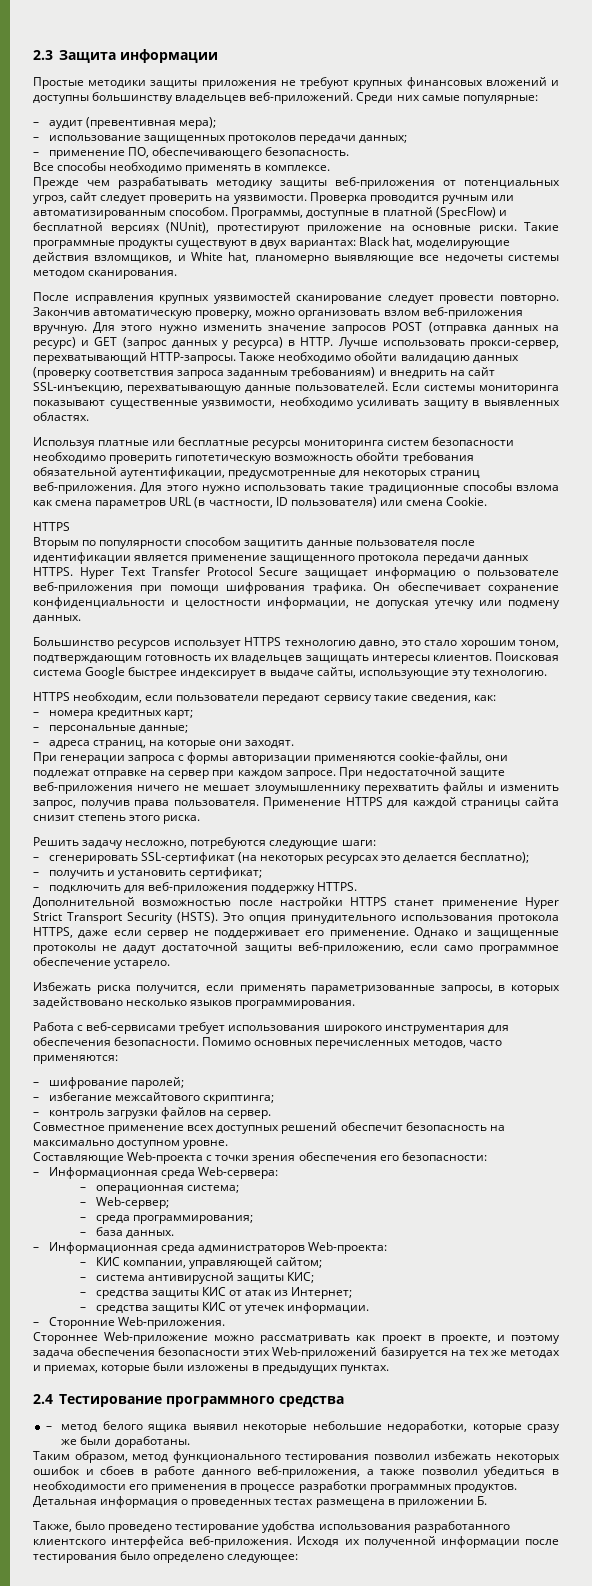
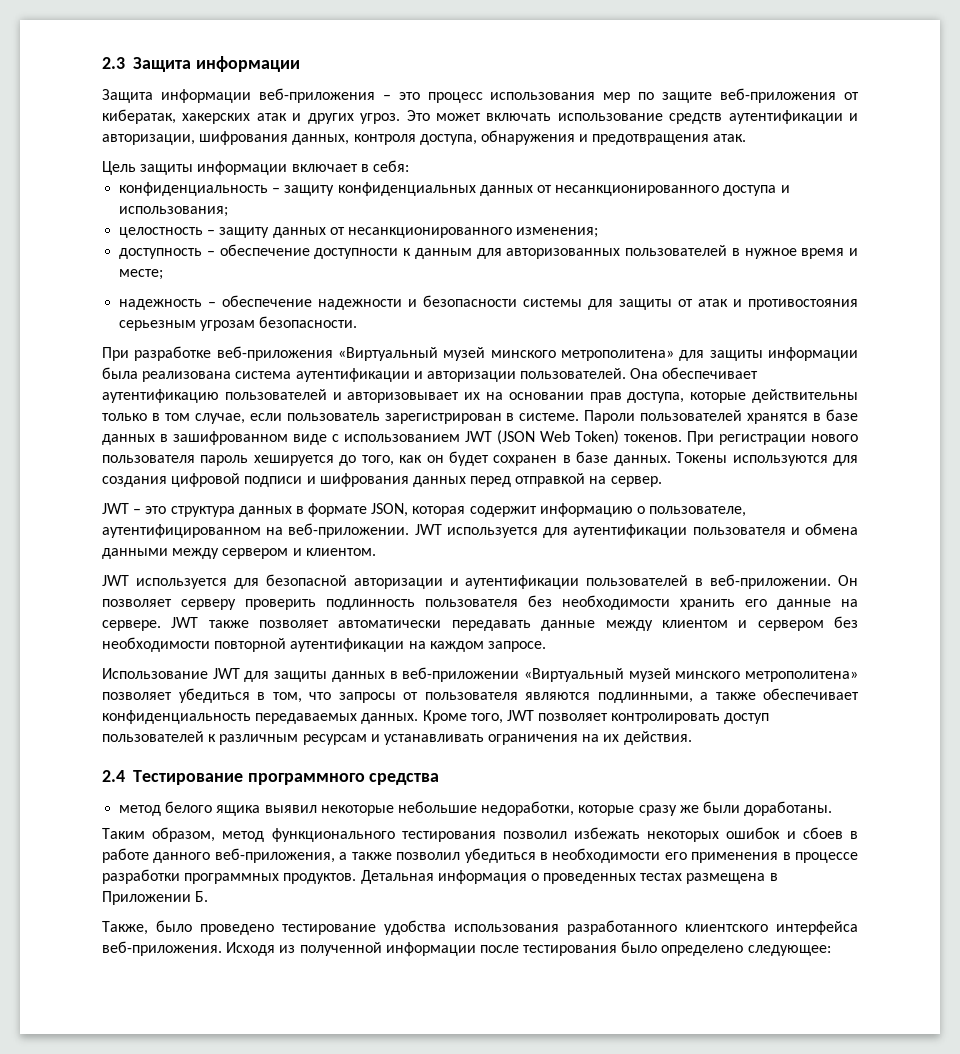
- Простые методики защиты приложения не требуют крупных финансовых вложений и доступны большинству владельцев веб-приложений. Среди них самые популярные:
- – аудит (превентивная мера);
- – использование защищенных протоколов передачи данных;
- – применение ПО, обеспечивающего безопасность.
- Все способы необходимо применять в комплексе.
- Прежде чем разрабатывать методику защиты веб-приложения от потенциальных угроз, сайт следует проверить на уязвимости. Проверка проводится ручным или автоматизированным способом. Программы, доступные в платной (SpecFlow) и бесплатной версиях (NUnit), протестируют приложение на основные риски. Такие программные продукты существуют в двух вариантах: Black hat, моделирующие действия взломщиков, и White hat, планомерно выявляющие все недочеты системы методом сканирования.
- После исправления крупных уязвимостей сканирование следует провести повторно. Закончив автоматическую проверку, можно организовать взлом веб-приложения вручную. Для этого нужно изменить значение запросов POST (отправка данных на ресурс) и GET (запрос данных у ресурса) в HTTP. Лучше использовать прокси-сервер, перехватывающий HTTP-запросы. Также необходимо обойти валидацию данных (проверку соответствия запроса заданным требованиям) и внедрить на сайт SSL-инъекцию, перехватывающую данные пользователей. Если системы мониторинга показывают существенные уязвимости, необходимо усиливать защиту в выявленных областях.
- Используя платные или бесплатные ресурсы мониторинга систем безопасности необходимо проверить гипотетическую возможность обойти требования обязательной аутентификации, предусмотренные для некоторых страниц веб-приложения. Для этого нужно использовать такие традиционные способы взлома как смена параметров URL (в частности, ID пользователя) или смена Cookie.
- HTTPS
- Вторым по популярности способом защитить данные пользователя после идентификации является применение защищенного протокола передачи данных HTTPS. Hyper Text Transfer Protocol Secure защищает информацию о пользователе веб-приложения при помощи шифрования трафика. Он обеспечивает сохранение конфиденциальности и целостности информации, не допуская утечку или подмену данных.
- Большинство ресурсов использует HTTPS технологию давно, это стало хорошим тоном, подтверждающим готовность их владельцев защищать интересы клиентов. Поисковая система Google быстрее индексирует в выдаче сайты, использующие эту технологию.
- HTTPS необходим, если пользователи передают сервису такие сведения, как:
- – номера кредитных карт;
- – персональные данные;
- – адреса страниц, на которые они заходят.
- При генерации запроса с формы авторизации применяются cookie-файлы, они подлежат отправке на сервер при каждом запросе. При недостаточной защите веб-приложения ничего не мешает злоумышленнику перехватить файлы и изменить запрос, получив права пользователя. Применение HTTPS для каждой страницы сайта снизит степень этого риска.
- Решить задачу несложно, потребуются следующие шаги:
- – сгенерировать SSL-сертификат (на некоторых ресурсах это делается бесплатно);
- – получить и установить сертификат;
- – подключить для веб-приложения поддержку HTTPS.
- Дополнительной возможностью после настройки HTTPS станет применение Hyper Strict Transport Security (HSTS). Это опция принудительного использования протокола HTTPS, даже если сервер не поддерживает его применение. Однако и защищенные протоколы не дадут достаточной защиты веб-приложению, если само программное обеспечение устарело.
- Избежать риска получится, если применять параметризованные запросы, в которых задействовано несколько языков программирования.
- Работа с веб-сервисами требует использования широкого инструментария для обеспечения безопасности. Помимо основных перечисленных методов, часто применяются:
- – шифрование паролей;
- – избегание межсайтового скриптинга;
- – контроль загрузки файлов на сервер.
- Совместное применение всех доступных решений обеспечит безопасность на максимально доступном уровне.
- Составляющие Web-проекта с точки зрения обеспечения его безопасности:
- – Информационная среда Web-сервера:
- – операционная система;
- – Web-сервер;
- – среда программирования;
- – база данных.
- – Информационная среда администраторов Web-проекта:
- – КИС компании, управляющей сайтом;
- – система антивирусной защиты КИС;
- – средства защиты КИС от атак из Интернет;
- – средства защиты КИС от утечек информации.
- – Сторонние Web-приложения.
- Стороннее Web-приложение можно рассматривать как проект в проекте, и поэтому задача обеспечения безопасности этих Web-приложений базируется на тех же методах и приемах, которые были изложены в предыдущих пунктах.
+ Защита информации веб-приложения – это процесс использования мер по защите веб-приложения от кибератак, хакерских атак и других угроз. Это может включать использование средств аутентификации и авторизации, шифрования данных, контроля доступа, обнаружения и предотвращения атак.
+ Цель защиты информации включает в себя:
+ конфиденциальность – защиту конфиденциальных данных от несанкционированного доступа и использования;
+ целостность – защиту данных от несанкционированного изменения;
+ доступность – обеспечение доступности к данным для авторизованных пользователей в нужное время и месте;
+ надежность – обеспечение надежности и безопасности системы для защиты от атак и противостояния серьезным угрозам безопасности.
+ При разработке веб-приложения «Виртуальный музей минского метрополитена» для защиты информации была реализована система аутентификации и авторизации пользователей. Она обеспечивает аутентификацию пользователей и авторизовывает их на основании прав доступа, которые действительны только в том случае, если пользователь зарегистрирован в системе. Пароли пользователей хранятся в базе данных в зашифрованном виде с использованием JWT (JSON Web Token) токенов. При регистрации нового пользователя пароль хешируется до того, как он будет сохранен в базе данных. Токены используются для создания цифровой подписи и шифрования данных перед отправкой на сервер.
+ JWT – это структура данных в формате JSON, которая содержит информацию о пользователе, аутентифицированном на веб-приложении. JWT используется для аутентификации пользователя и обмена данными между сервером и клиентом.
+ JWT используется для безопасной авторизации и аутентификации пользователей в веб-приложении. Он позволяет серверу проверить подлинность пользователя без необходимости хранить его данные на сервере. JWT также позволяет автоматически передавать данные между клиентом и сервером без необходимости повторной аутентификации на каждом запросе.
+ Использование JWT для защиты данных в веб-приложении «Виртуальный музей минского метрополитена» позволяет убедиться в том, что запросы от пользователя являются подлинными, а также обеспечивает конфиденциальность передаваемых данных. Кроме того, JWT позволяет контролировать доступ пользователей к различным ресурсам и устанавливать ограничения на их действия.
- – метод белого ящика выявил некоторые небольшие недоработки, которые сразу же были доработаны.
+ метод белого ящика выявил некоторые небольшие недоработки, которые сразу же были доработаны.
- Детальная информация о проведенных тестах размещена в приложении Б.
+ Детальная информация о проведенных тестах размещена в Приложении Б.
- Исходя их полученной информации после тестирования было определено следующее:
+ Исходя из полученной информации после тестирования было определено следующее:

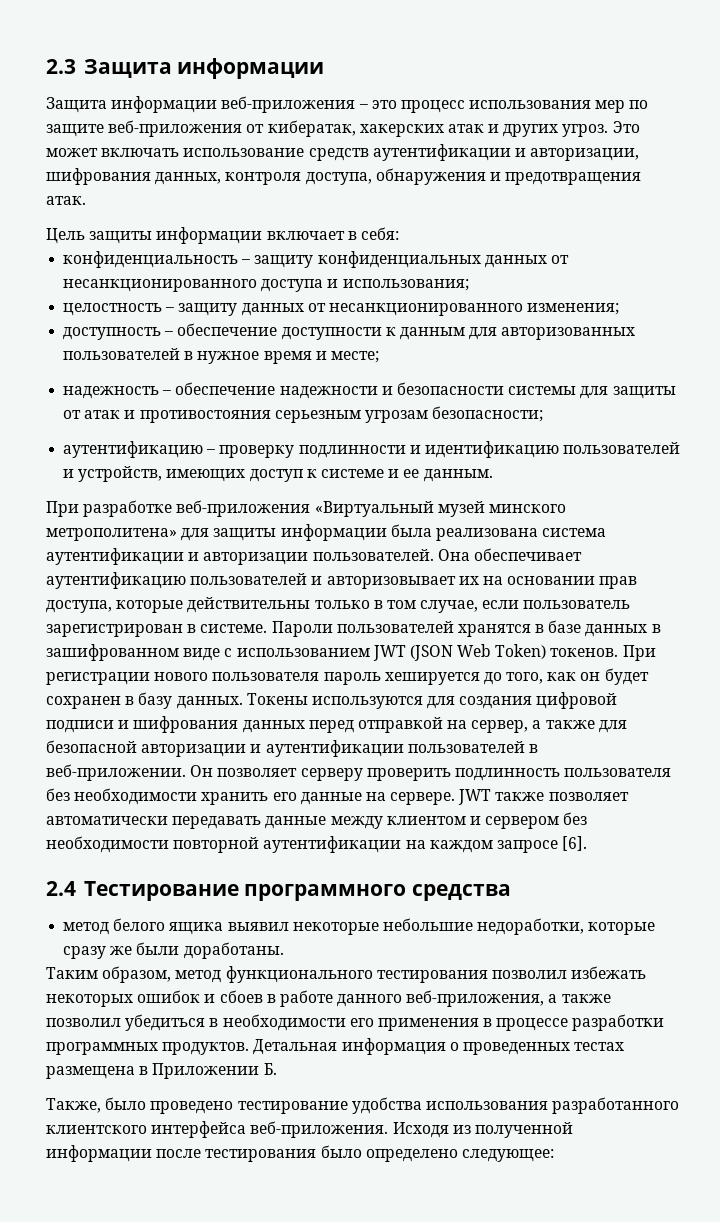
- надежность – обеспечение надежности и безопасности системы для защиты от атак и противостояния серьезным угрозам безопасности.
+ надежность – обеспечение надежности и безопасности системы для защиты от атак и противостояния серьезным угрозам безопасности;
+ аутентификацию – проверку подлинности и идентификацию пользователей и устройств, имеющих доступ к системе и ее данным.
- При регистрации нового пользователя пароль хешируется до того, как он будет сохранен в базе данных.
+ При регистрации нового пользователя пароль хешируется до того, как он будет сохранен в базу данных.
- Токены используются для создания цифровой подписи и шифрования данных перед отправкой на сервер.
- JWT – это структура данных в формате JSON, которая содержит информацию о пользователе, аутентифицированном на веб-приложении. JWT используется для аутентификации пользователя и обмена данными между сервером и клиентом.
- JWT используется для безопасной авторизации и аутентификации пользователей в веб-приложении.
+ Токены используются для создания цифровой подписи и шифрования данных перед отправкой на сервер, а также для безопасной авторизации и аутентификации пользователей в веб-приложении.
- JWT также позволяет автоматически передавать данные между клиентом и сервером без необходимости повторной аутентификации на каждом запросе.
- Использование JWT для защиты данных в веб-приложении «Виртуальный музей минского метрополитена» позволяет убедиться в том, что запросы от пользователя являются подлинными, а также обеспечивает конфиденциальность передаваемых данных. Кроме того, JWT позволяет контролировать доступ пользователей к различным ресурсам и устанавливать ограничения на их действия.
+ JWT также позволяет автоматически передавать данные между клиентом и сервером без необходимости повторной аутентификации на каждом запросе [6].

